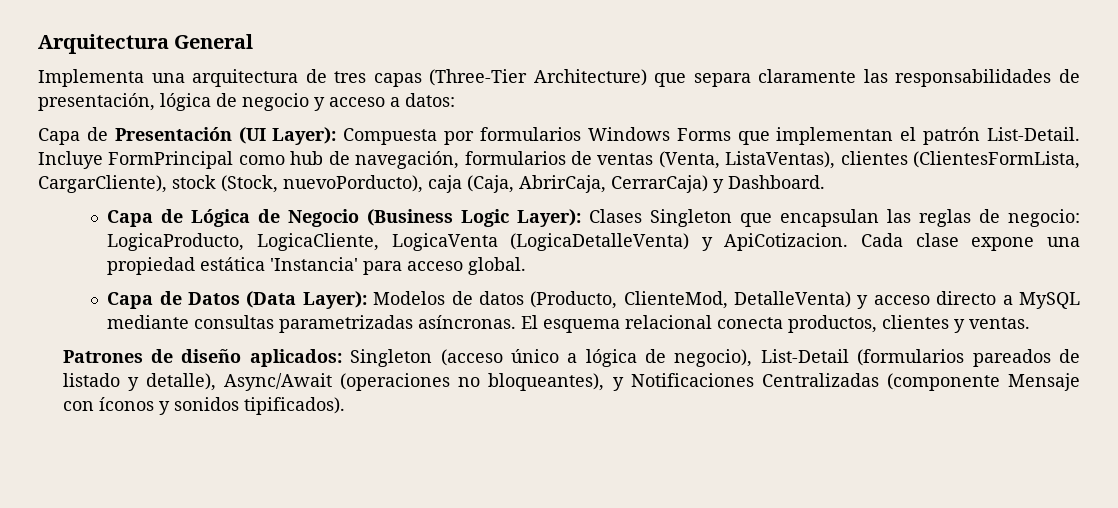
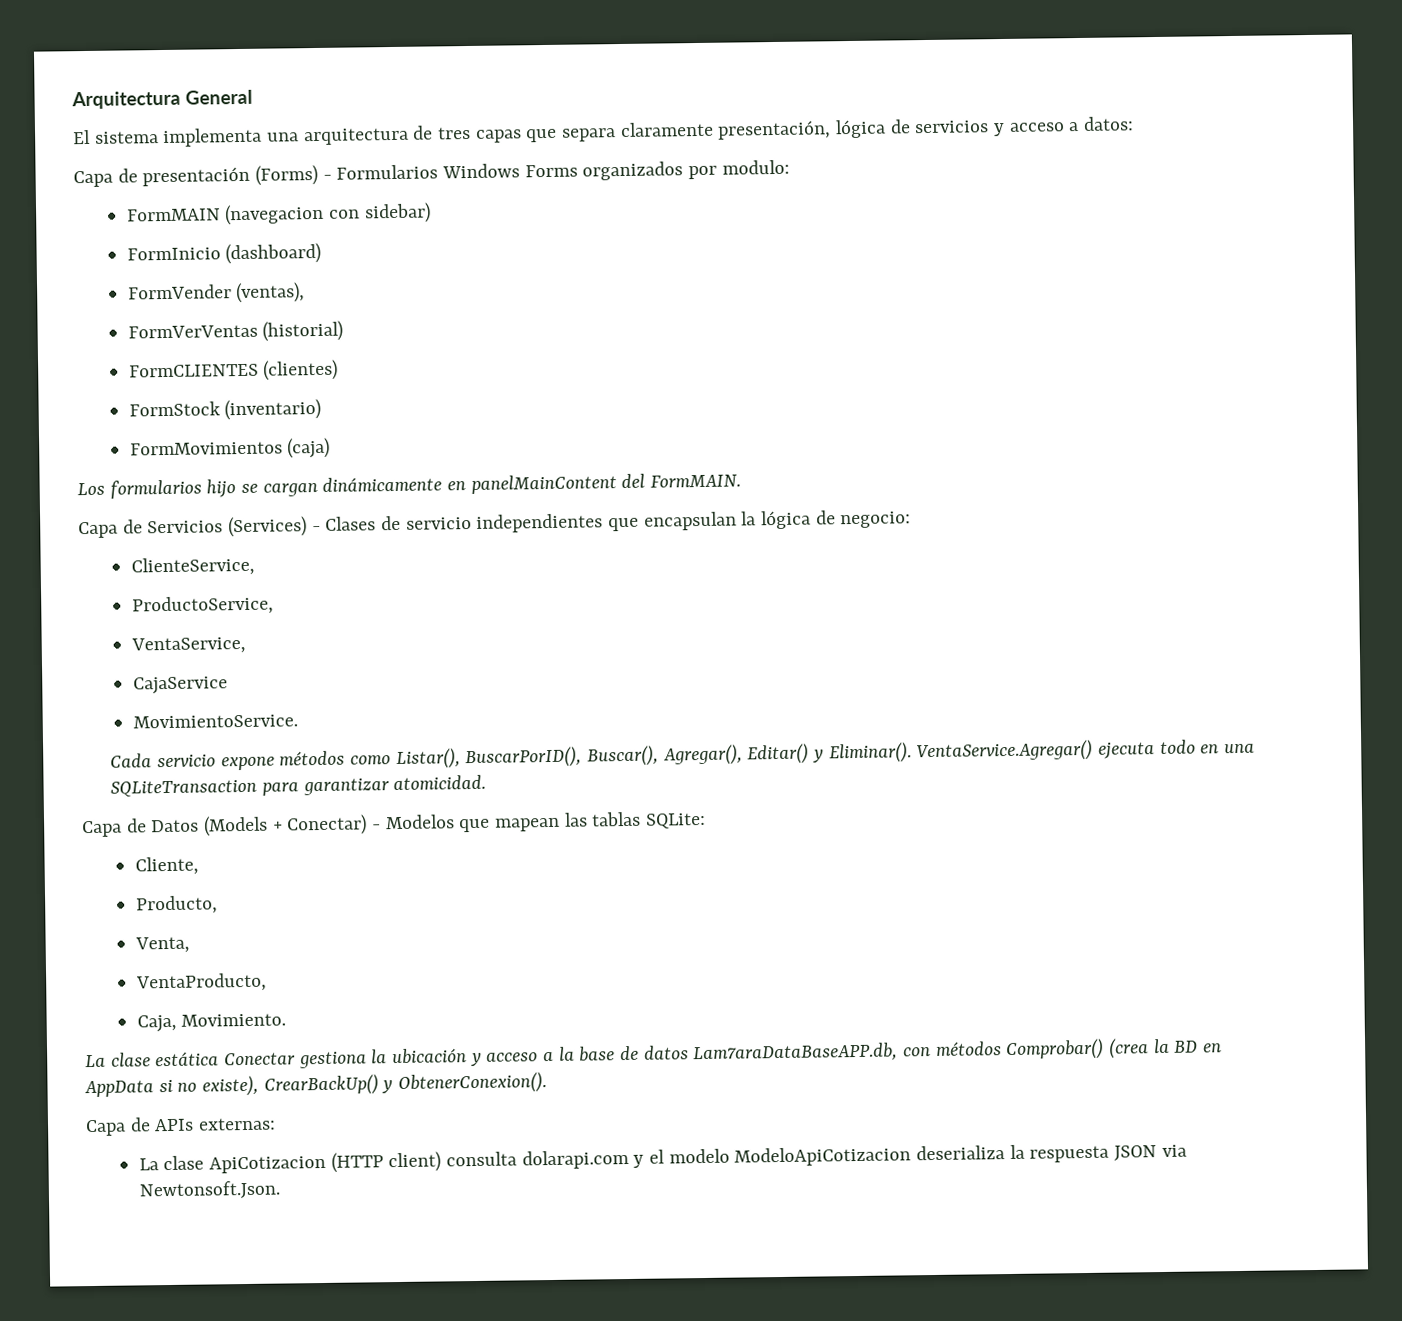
- Implementa una arquitectura de tres capas (Three-Tier Architecture) que separa claramente las responsabilidades de presentación, lógica de negocio y acceso a datos:
+ El sistema implementa una arquitectura de tres capas que separa claramente presentación, lógica de servicios y acceso a datos:
- Capa de Presentación (UI Layer): Compuesta por formularios Windows Forms que implementan el patrón List-Detail. Incluye FormPrincipal como hub de navegación, formularios de ventas (Venta, ListaVentas), clientes (ClientesFormLista, CargarCliente), stock (Stock, nuevoPorducto), caja (Caja, AbrirCaja, CerrarCaja) y Dashboard.
- Capa de Lógica de Negocio (Business Logic Layer): Clases Singleton que encapsulan las reglas de negocio: LogicaProducto, LogicaCliente, LogicaVenta (LogicaDetalleVenta) y ApiCotizacion. Cada clase expone una propiedad estática 'Instancia' para acceso global.
- Capa de Datos (Data Layer): Modelos de datos (Producto, ClienteMod, DetalleVenta) y acceso directo a MySQL mediante consultas parametrizadas asíncronas. El esquema relacional conecta productos, clientes y ventas.
- Patrones de diseño aplicados: Singleton (acceso único a lógica de negocio), List-Detail (formularios pareados de listado y detalle), Async/Await (operaciones no bloqueantes), y Notificaciones Centralizadas (componente Mensaje con íconos y sonidos tipificados).
+ Capa de presentación (Forms) - Formularios Windows Forms organizados por modulo:
+ FormMAIN (navegacion con sidebar)
+ FormInicio (dashboard)
+ FormVender (ventas),
+ FormVerVentas (historial)
+ FormCLIENTES (clientes)
+ FormStock (inventario)
+ FormMovimientos (caja)
+ Los formularios hijo se cargan dinámicamente en panelMainContent del FormMAIN.
+ Capa de Servicios (Services) - Clases de servicio independientes que encapsulan la lógica de negocio:
+ ClienteService,
+ ProductoService,
+ VentaService,
+ CajaService
+ MovimientoService.
+ Cada servicio expone métodos como Listar(), BuscarPorID(), Buscar(), Agregar(), Editar() y Eliminar(). VentaService.Agregar() ejecuta todo en una SQLiteTransaction para garantizar atomicidad.
+ Capa de Datos (Models + Conectar) - Modelos que mapean las tablas SQLite:
+ Cliente,
+ Producto,
+ Venta,
+ VentaProducto,
+ Caja, Movimiento.
+ La clase estática Conectar gestiona la ubicación y acceso a la base de datos Lam7araDataBaseAPP.db, con métodos Comprobar() (crea la BD en AppData si no existe), CrearBackUp() y ObtenerConexion().
+ Capa de APIs externas:
+ La clase ApiCotizacion (HTTP client) consulta dolarapi.com y el modelo ModeloApiCotizacion deserializa la respuesta JSON via Newtonsoft.Json.

